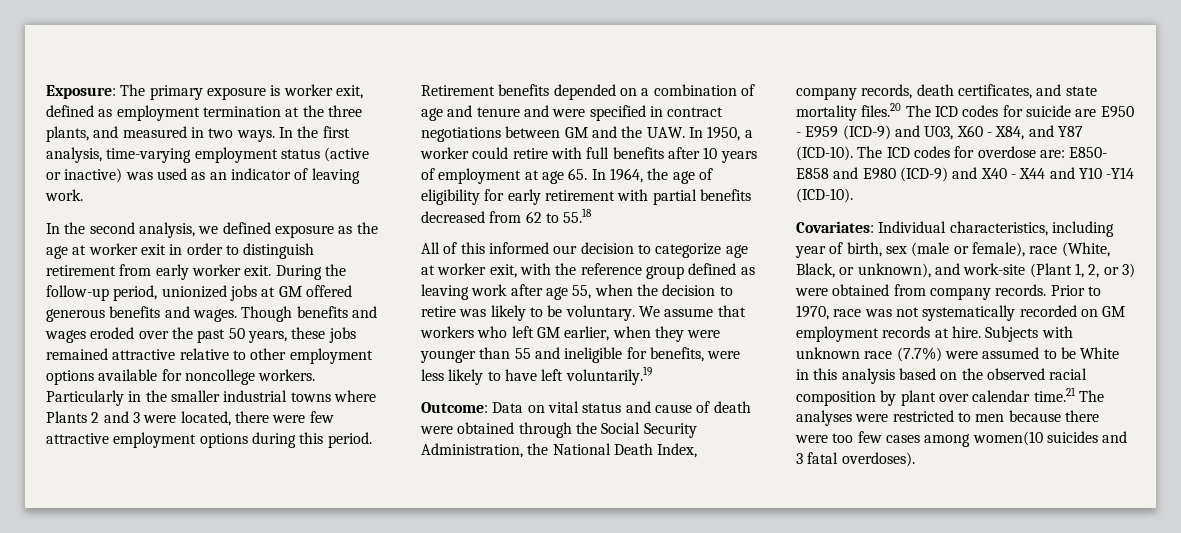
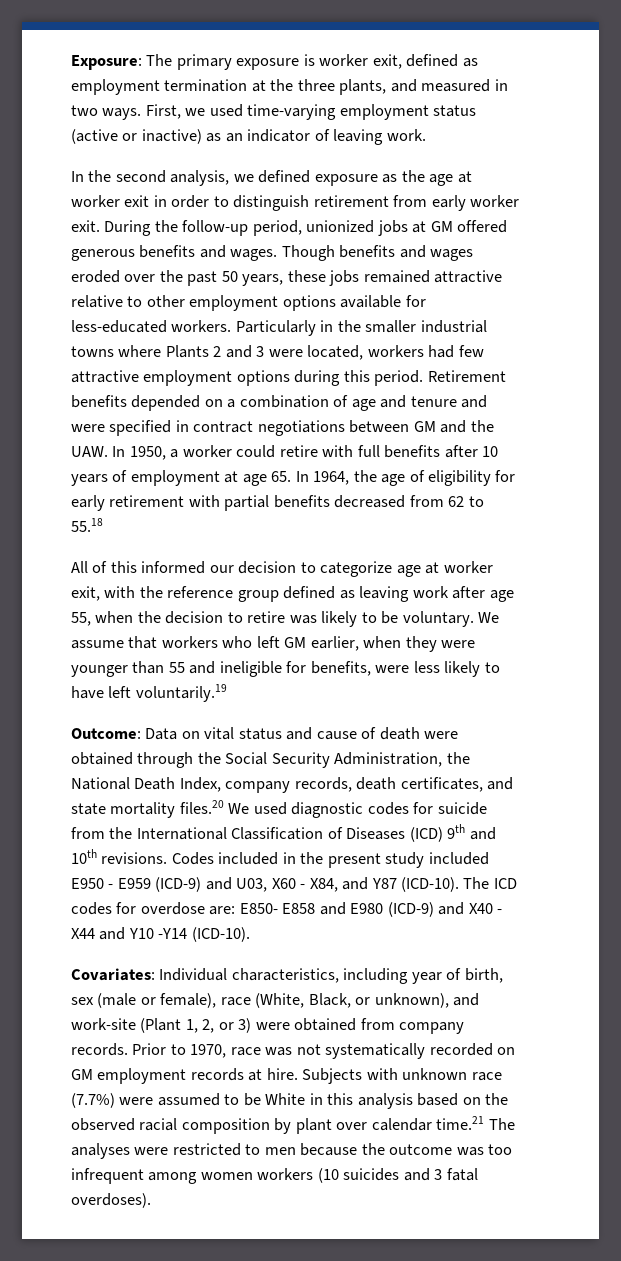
- In the first analysis, time-varying employment status (active or inactive) was used as an indicator of leaving work.
+ First, we used time-varying employment status (active or inactive) as an indicator of leaving work.
- Though benefits and wages eroded over the past 50 years, these jobs remained attractive relative to other employment options available for noncollege workers.
+ Though benefits and wages eroded over the past 50 years, these jobs remained attractive relative to other employment options available for less-educated workers.
- Particularly in the smaller industrial towns where Plants 2 and 3 were located, there were few attractive employment options during this period.
+ Particularly in the smaller industrial towns where Plants 2 and 3 were located, workers had few attractive employment options during this period.
- Outcome: Data on vital status and cause of death were obtained through the Social Security Administration, the National Death Index, company records, death certificates, and state mortality files.20 The ICD codes for suicide are E950 - E959 (ICD-9) and U03, X60 - X84, and Y87 (ICD-10).
+ Outcome: Data on vital status and cause of death were obtained through the Social Security Administration, the National Death Index, company records, death certificates, and state mortality files.20 We used diagnostic codes for suicide from the International Classification of Diseases (ICD) 9th and 10th revisions. Codes included in the present study included E950 - E959 (ICD-9) and U03, X60 - X84, and Y87 (ICD-10).
- Subjects with unknown race (7.7%) were assumed to be White in this analysis based on the observed racial composition by plant over calendar time.21 The analyses were restricted to men because there were too few cases among women(10 suicides and 3 fatal overdoses).
+ Subjects with unknown race (7.7%) were assumed to be White in this analysis based on the observed racial composition by plant over calendar time.21 The analyses were restricted to men because the outcome was too infrequent among women workers (10 suicides and 3 fatal overdoses).

